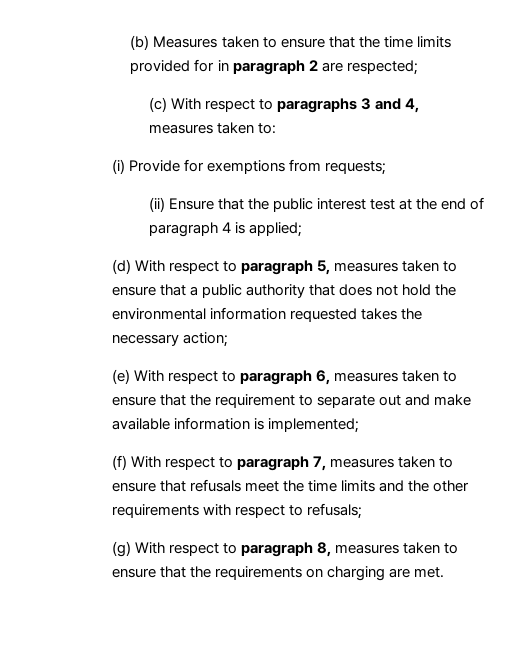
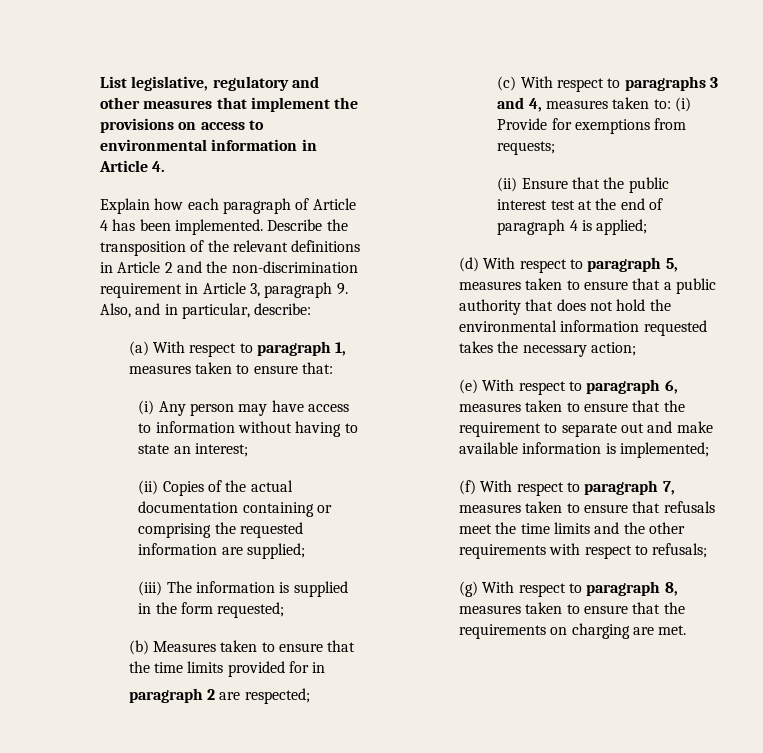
+ List legislative, regulatory and other measures that implement the provisions on access to environmental information in Article 4.
+ Explain how each paragraph of Article 4 has been implemented. Describe the transposition of the relevant definitions in Article 2 and the non-discrimination requirement in Article 3, paragraph 9. Also, and in particular, describe:
+ (a) With respect to paragraph 1, measures taken to ensure that:
+ (i) Any person may have access to information without having to state an interest;
+ (ii) Copies of the actual documentation containing or comprising the requested information are supplied;
+ (iii) The information is supplied in the form requested;
- (b) Measures taken to ensure that the time limits provided for in paragraph 2 are respected;
+ (b) Measures taken to ensure that the time limits provided for in
+ paragraph 2 are respected;
- (c) With respect to paragraphs 3 and 4, measures taken to:
- (i) Provide for exemptions from requests;
+ (c) With respect to paragraphs 3 and 4, measures taken to: (i) Provide for exemptions from requests;

